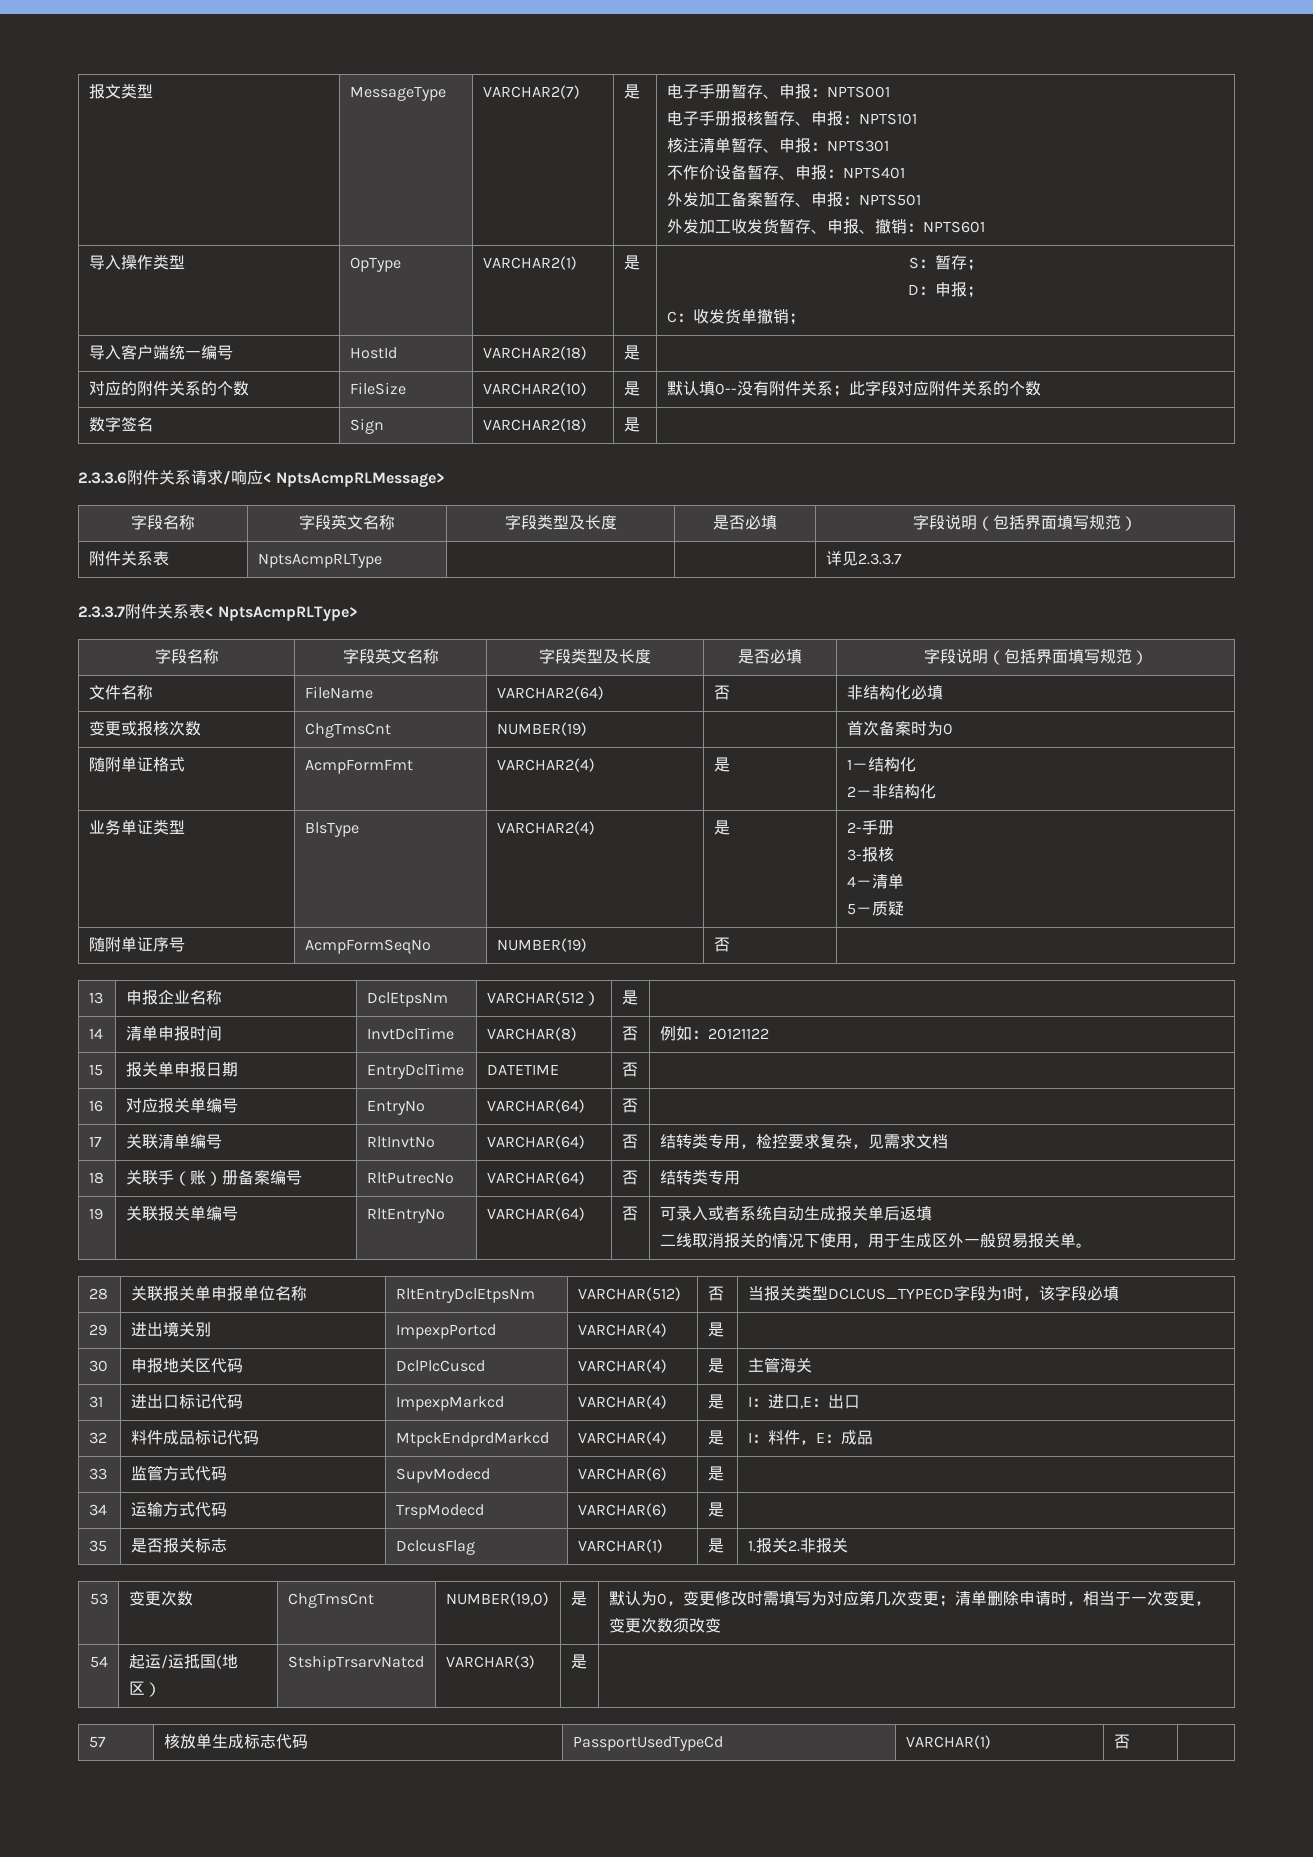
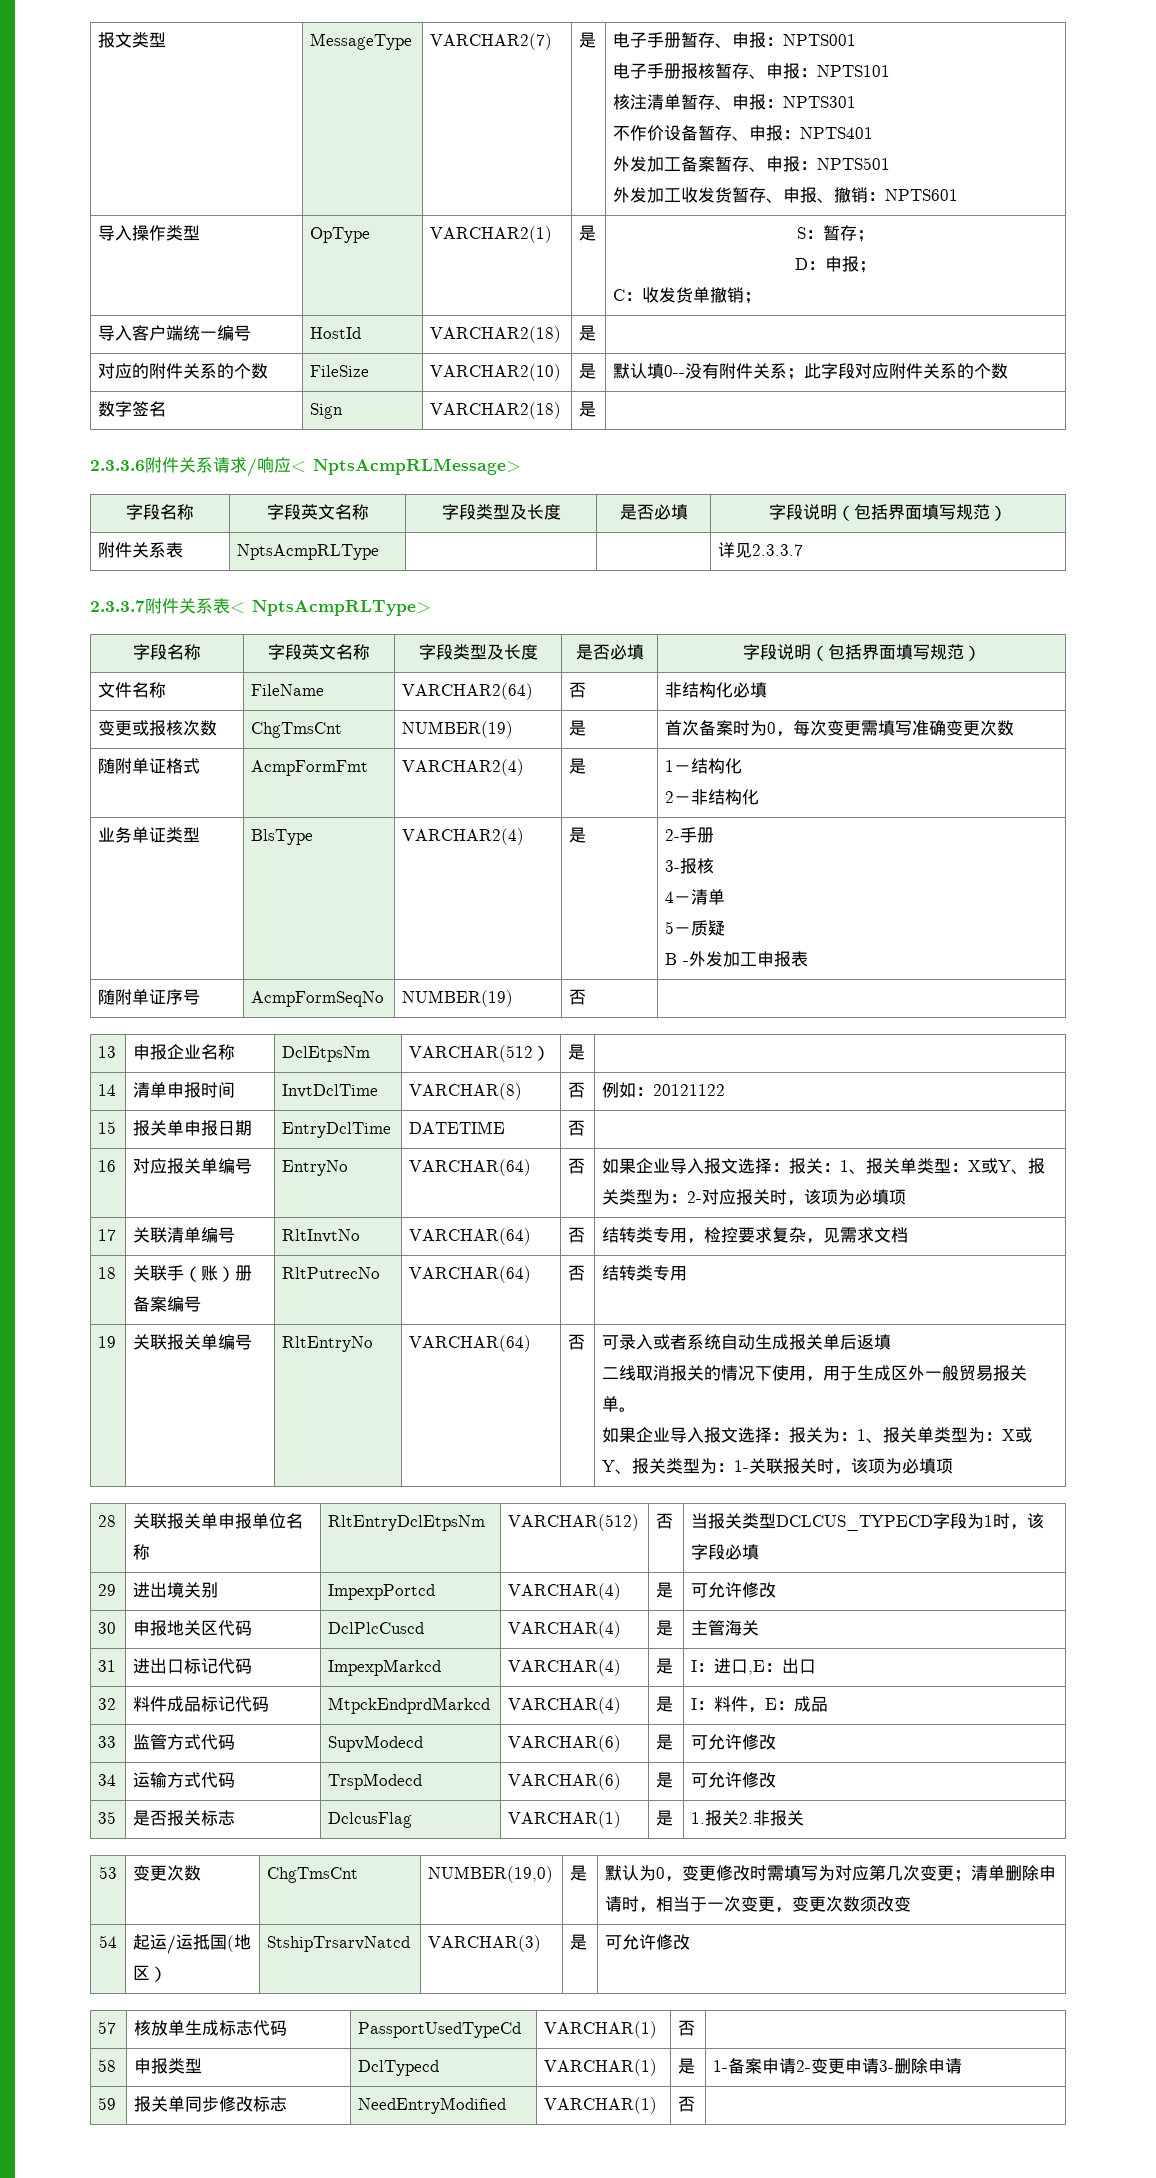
- 变更或报核次数 | ChgTmsCnt | NUMBER(19) | | 首次备案时为0
+ 变更或报核次数 | ChgTmsCnt | NUMBER(19) | 是 | 首次备案时为0，每次变更需填写准确变更次数
  业务单证类型 | BlsType | VARCHAR2(4) | 是 | 2-手册
  3-报核
  4－清单
  5－质疑
+ B -外发加工申报表
- 16 | 对应报关单编号 | EntryNo | VARCHAR(64) | 否 |
+ 16 | 对应报关单编号 | EntryNo | VARCHAR(64) | 否 | 如果企业导入报文选择：报关：1、报关单类型：X或Y、报关类型为：2-对应报关时，该项为必填项
+ 如果企业导入报文选择：报关为：1、报关单类型为：X或Y、报关类型为：1-关联报关时，该项为必填项
- 29 | 进出境关别 | ImpexpPortcd | VARCHAR(4) | 是 |
+ 29 | 进出境关别 | ImpexpPortcd | VARCHAR(4) | 是 | 可允许修改
- 33 | 监管方式代码 | SupvModecd | VARCHAR(6) | 是 |
+ 33 | 监管方式代码 | SupvModecd | VARCHAR(6) | 是 | 可允许修改
- 34 | 运输方式代码 | TrspModecd | VARCHAR(6) | 是 |
+ 34 | 运输方式代码 | TrspModecd | VARCHAR(6) | 是 | 可允许修改
- 54 | 起运/运抵国(地区） | StshipTrsarvNatcd | VARCHAR(3) | 是 |
+ 54 | 起运/运抵国(地区） | StshipTrsarvNatcd | VARCHAR(3) | 是 | 可允许修改
+ 58 | 申报类型 | DclTypecd | VARCHAR(1) | 是 | 1-备案申请2-变更申请3-删除申请
+ 59 | 报关单同步修改标志 | NeedEntryModified | VARCHAR(1) | 否 |

